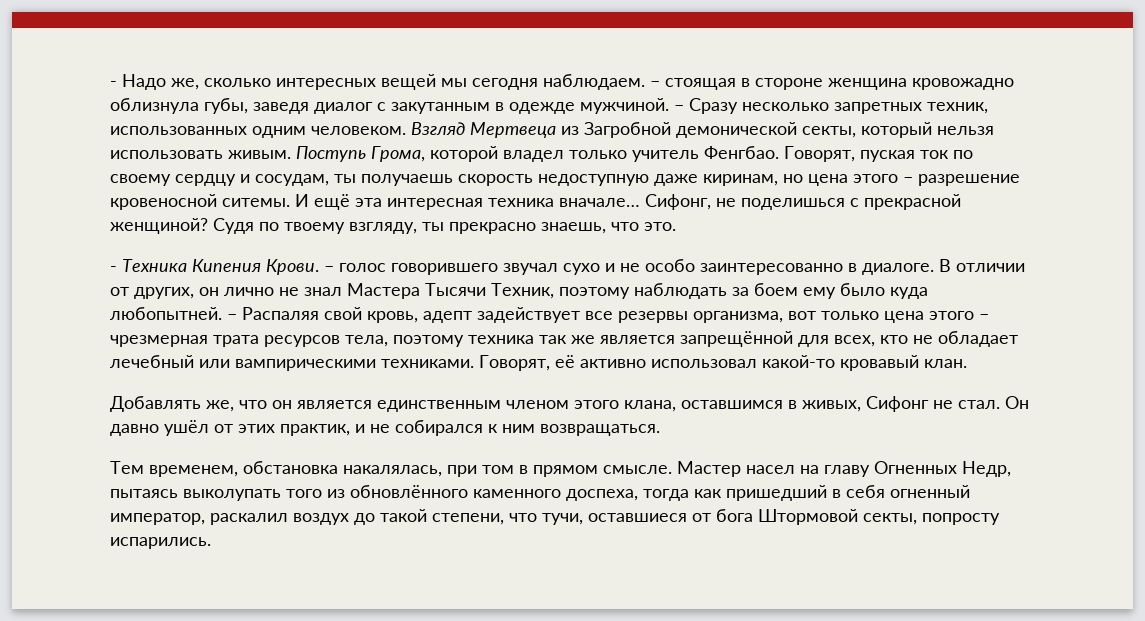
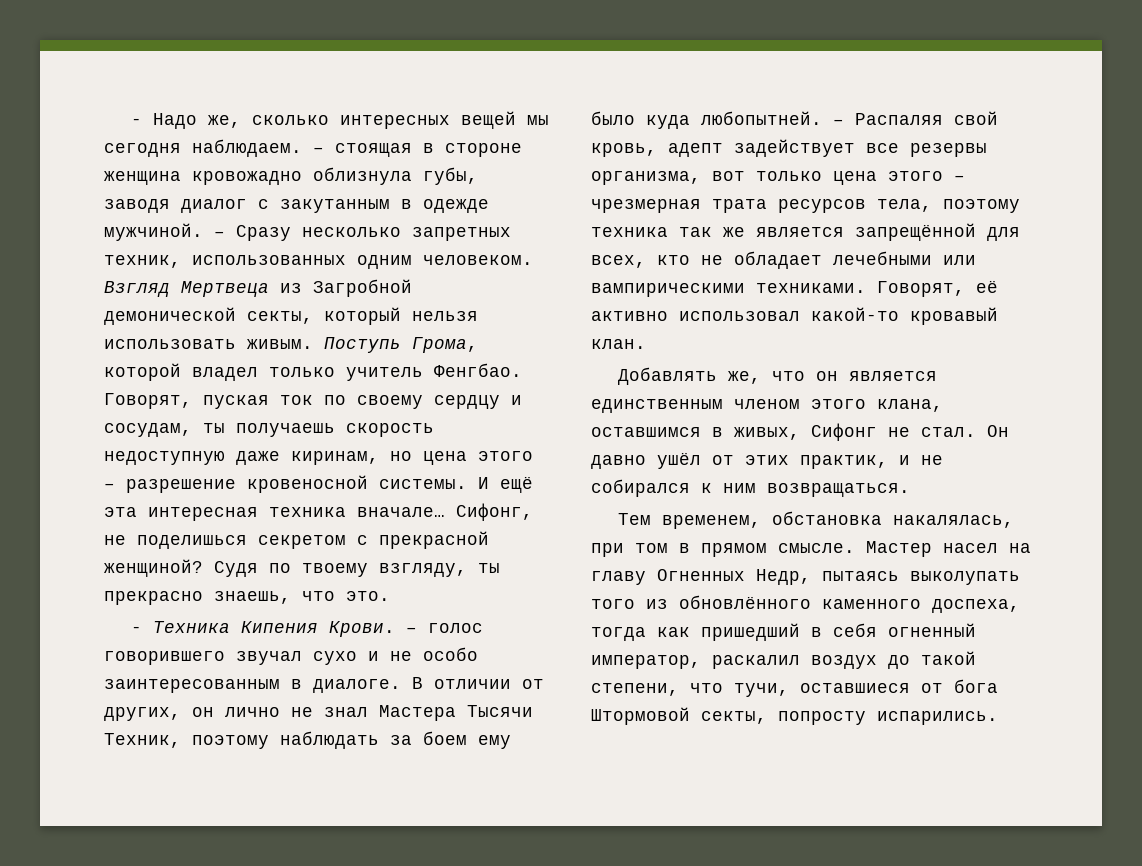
- – стоящая в стороне женщина кровожадно облизнула губы, заведя диалог с закутанным в одежде мужчиной.
+ – стоящая в стороне женщина кровожадно облизнула губы, заводя диалог с закутанным в одежде мужчиной.
- Говорят, пуская ток по своему сердцу и сосудам, ты получаешь скорость недоступную даже киринам, но цена этого – разрешение кровеносной ситемы.
+ Говорят, пуская ток по своему сердцу и сосудам, ты получаешь скорость недоступную даже киринам, но цена этого – разрешение кровеносной системы.
- Сифонг, не поделишься с прекрасной женщиной?
+ Сифонг, не поделишься секретом с прекрасной женщиной?
- – голос говорившего звучал сухо и не особо заинтересованно в диалоге.
+ – голос говорившего звучал сухо и не особо заинтересованным в диалоге.
- – Распаляя свой кровь, адепт задействует все резервы организма, вот только цена этого – чрезмерная трата ресурсов тела, поэтому техника так же является запрещённой для всех, кто не обладает лечебный или вампирическими техниками.
+ – Распаляя свой кровь, адепт задействует все резервы организма, вот только цена этого – чрезмерная трата ресурсов тела, поэтому техника так же является запрещённой для всех, кто не обладает лечебными или вампирическими техниками.

